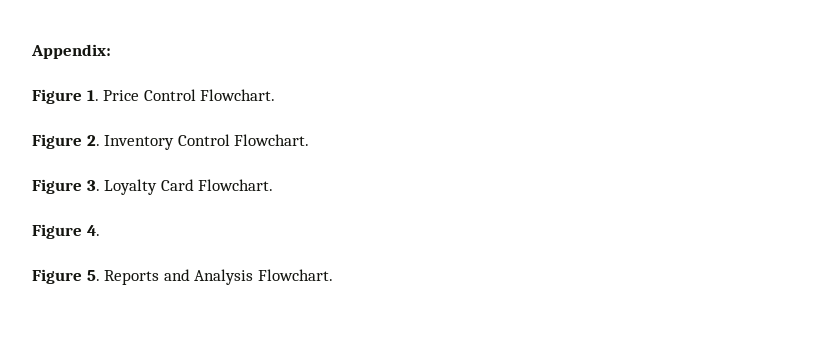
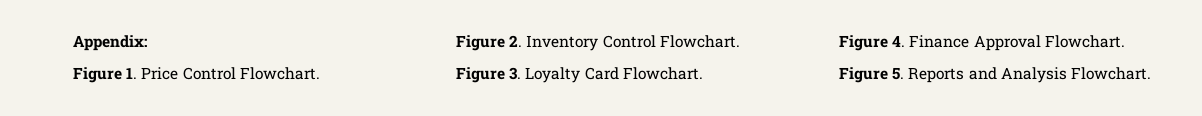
- Figure 4.
+ Figure 4. Finance Approval Flowchart.

